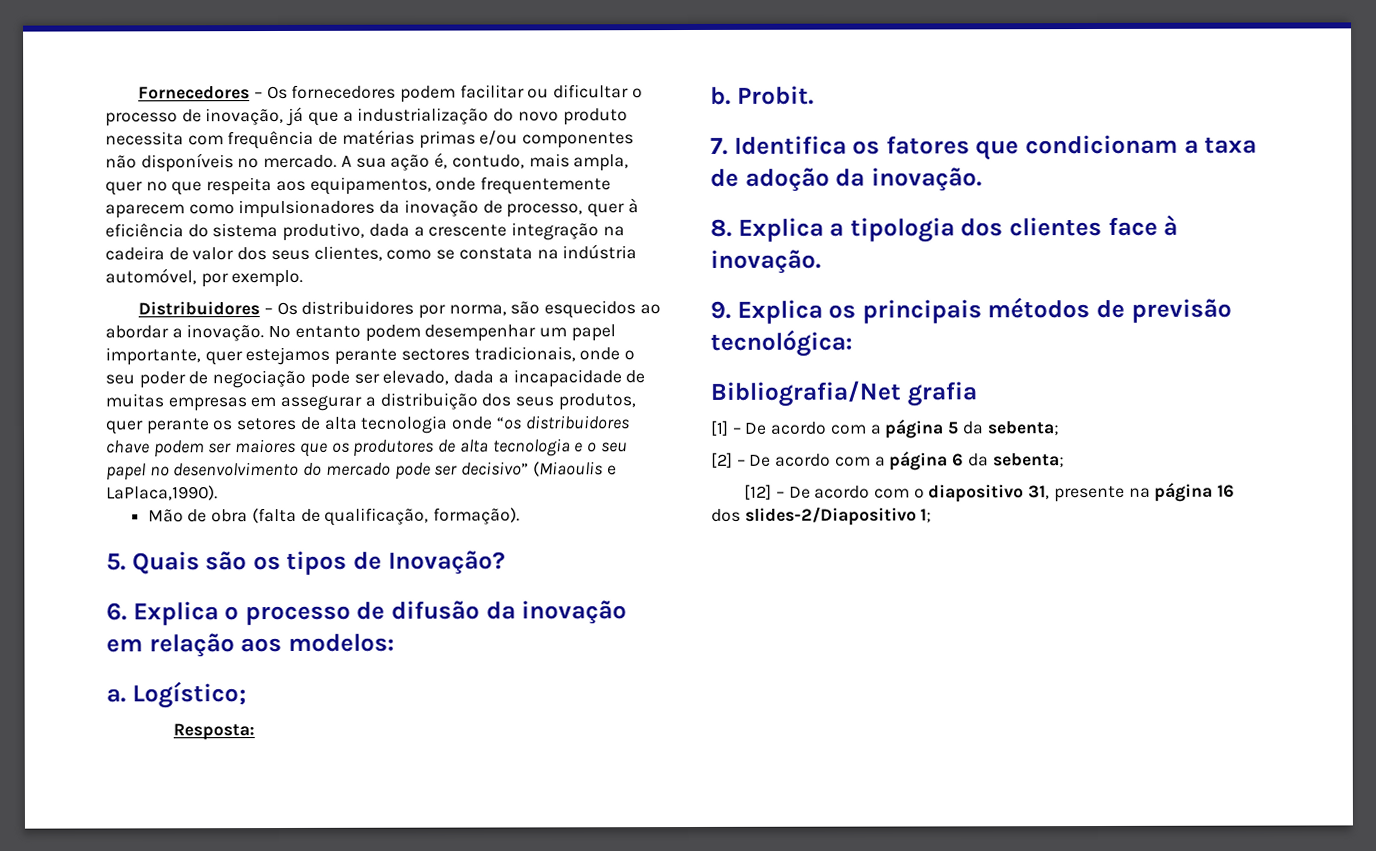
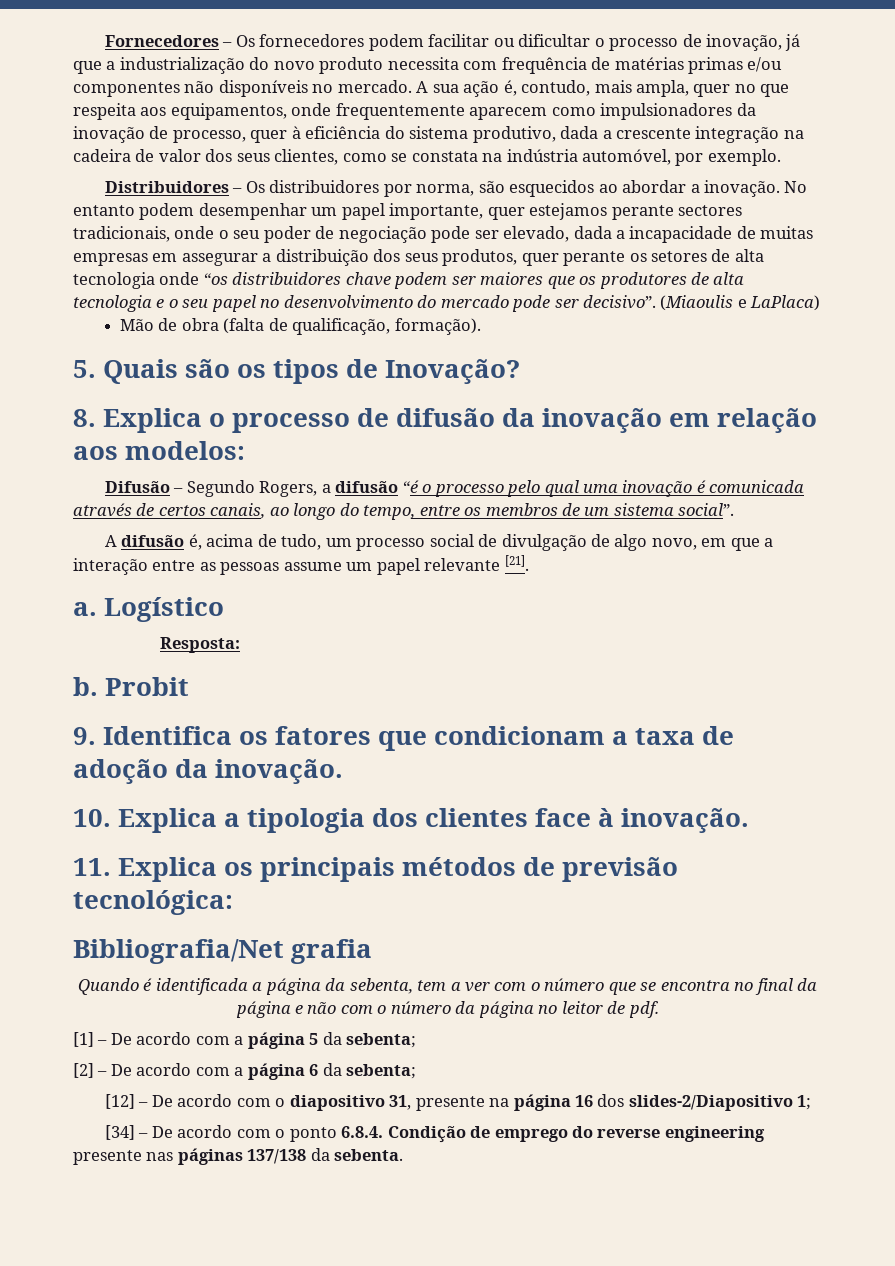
- No entanto podem desempenhar um papel importante, quer estejamos perante sectores tradicionais, onde o seu poder de negociação pode ser elevado, dada a incapacidade de muitas empresas em assegurar a distribuição dos seus produtos, quer perante os setores de alta tecnologia onde “os distribuidores chave podem ser maiores que os produtores de alta tecnologia e o seu papel no desenvolvimento do mercado pode ser decisivo” (Miaoulis e LaPlaca,1990).
+ No entanto podem desempenhar um papel importante, quer estejamos perante sectores tradicionais, onde o seu poder de negociação pode ser elevado, dada a incapacidade de muitas empresas em assegurar a distribuição dos seus produtos, quer perante os setores de alta tecnologia onde “os distribuidores chave podem ser maiores que os produtores de alta tecnologia e o seu papel no desenvolvimento do mercado pode ser decisivo”. (Miaoulis e LaPlaca)
- 6. Explica o processo de difusão da inovação em relação aos modelos:
+ 8. Explica o processo de difusão da inovação em relação aos modelos:
+ Difusão – Segundo Rogers, a difusão “é o processo pelo qual uma inovação é comunicada através de certos canais, ao longo do tempo, entre os membros de um sistema social”.
+ A difusão é, acima de tudo, um processo social de divulgação de algo novo, em que a interação entre as pessoas assume um papel relevante [21].
- Logístico;
+ Logístico
- Probit.
- 7. Identifica os fatores que condicionam a taxa de adoção da inovação.
+ Probit
+ 9. Identifica os fatores que condicionam a taxa de adoção da inovação.
- 8. Explica a tipologia dos clientes face à inovação.
+ 10. Explica a tipologia dos clientes face à inovação.
- 9. Explica os principais métodos de previsão tecnológica:
+ 11. Explica os principais métodos de previsão tecnológica:
+ Quando é identificada a página da sebenta, tem a ver com o número que se encontra no final da página e não com o número da página no leitor de pdf.
+ [34] – De acordo com o ponto 6.8.4. Condição de emprego do reverse engineering presente nas páginas 137/138 da sebenta.

